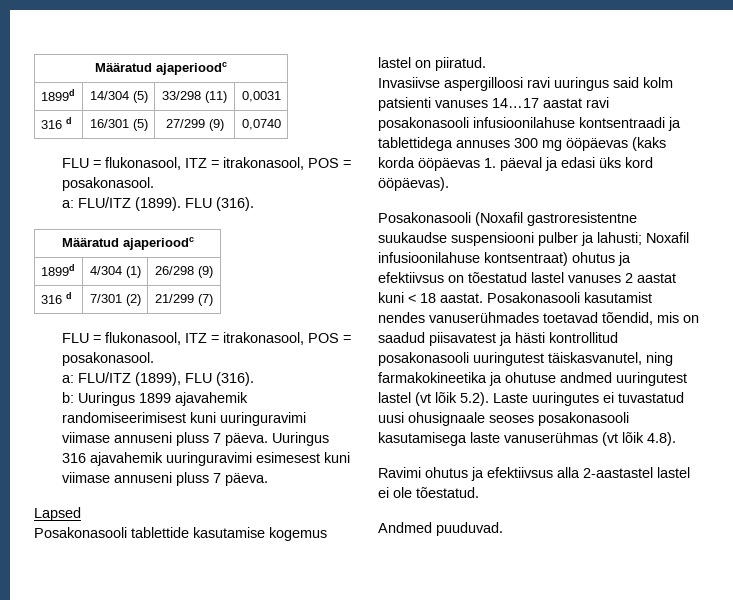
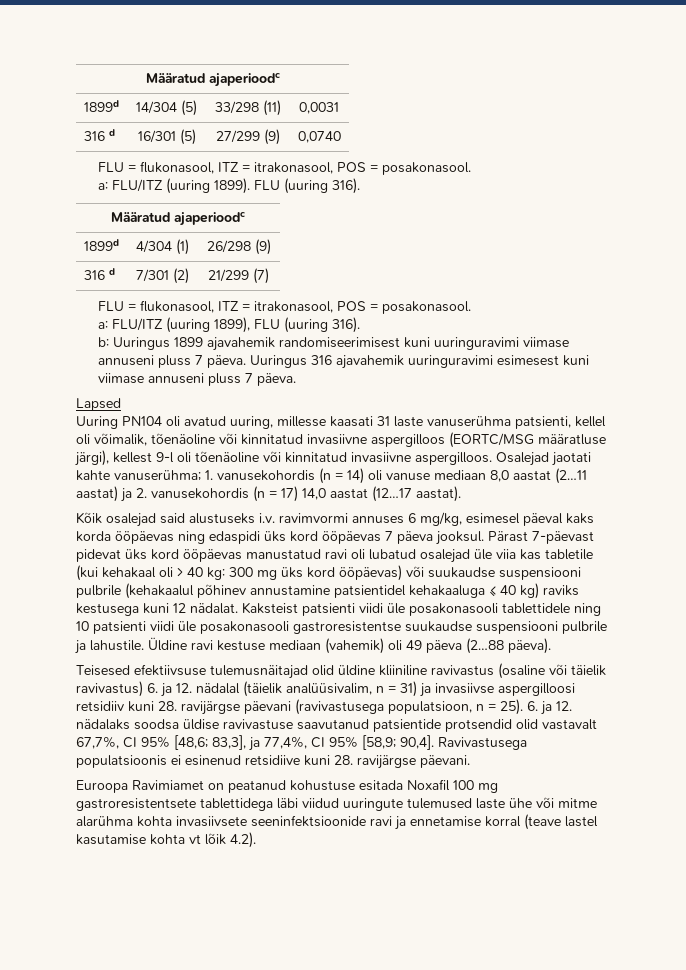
- a: FLU/ITZ (1899). FLU (316).
+ a: FLU/ITZ (uuring 1899). FLU (uuring 316).
- a: FLU/ITZ (1899), FLU (316).
+ a: FLU/ITZ (uuring 1899), FLU (uuring 316).
- Posakonasooli tablettide kasutamise kogemus lastel on piiratud.
- Invasiivse aspergilloosi ravi uuringus said kolm patsienti vanuses 14…17 aastat ravi posakonasooli infusioonilahuse kontsentraadi ja tablettidega annuses 300 mg ööpäevas (kaks korda ööpäevas 1. päeval ja edasi üks kord ööpäevas).
- Posakonasooli (Noxafil gastroresistentne suukaudse suspensiooni pulber ja lahusti; Noxafil infusioonilahuse kontsentraat) ohutus ja efektiivsus on tõestatud lastel vanuses 2 aastat kuni < 18 aastat. Posakonasooli kasutamist nendes vanuserühmades toetavad tõendid, mis on saadud piisavatest ja hästi kontrollitud posakonasooli uuringutest täiskasvanutel, ning farmakokineetika ja ohutuse andmed uuringutest lastel (vt lõik 5.2). Laste uuringutes ei tuvastatud uusi ohusignaale seoses posakonasooli kasutamisega laste vanuserühmas (vt lõik 4.8).
- Ravimi ohutus ja efektiivsus alla 2-aastastel lastel ei ole tõestatud.
- Andmed puuduvad.
+ Uuring PN104 oli avatud uuring, millesse kaasati 31 laste vanuserühma patsienti, kellel oli võimalik, tõenäoline või kinnitatud invasiivne aspergilloos (EORTC/MSG määratluse järgi), kellest 9-l oli tõenäoline või kinnitatud invasiivne aspergilloos. Osalejad jaotati kahte vanuserühma; 1. vanusekohordis (n = 14) oli vanuse mediaan 8,0 aastat (2…11 aastat) ja 2. vanusekohordis (n = 17) 14,0 aastat (12…17 aastat).
+ Kõik osalejad said alustuseks i.v. ravimvormi annuses 6 mg/kg, esimesel päeval kaks korda ööpäevas ning edaspidi üks kord ööpäevas 7 päeva jooksul. Pärast 7-päevast pidevat üks kord ööpäevas manustatud ravi oli lubatud osalejad üle viia kas tabletile (kui kehakaal oli > 40 kg: 300 mg üks kord ööpäevas) või suukaudse suspensiooni pulbrile (kehakaalul põhinev annustamine patsientidel kehakaaluga ≤ 40 kg) raviks kestusega kuni 12 nädalat. Kaksteist patsienti viidi üle posakonasooli tablettidele ning 10 patsienti viidi üle posakonasooli gastroresistentse suukaudse suspensiooni pulbrile ja lahustile. Üldine ravi kestuse mediaan (vahemik) oli 49 päeva (2…88 päeva).
+ Teisesed efektiivsuse tulemusnäitajad olid üldine kliiniline ravivastus (osaline või täielik ravivastus) 6. ja 12. nädalal (täielik analüüsivalim, n = 31) ja invasiivse aspergilloosi retsidiiv kuni 28. ravijärgse päevani (ravivastusega populatsioon, n = 25). 6. ja 12. nädalaks soodsa üldise ravivastuse saavutanud patsientide protsendid olid vastavalt 67,7%, CI 95% [48,6; 83,3], ja 77,4%, CI 95% [58,9; 90,4]. Ravivastusega populatsioonis ei esinenud retsidiive kuni 28. ravijärgse päevani.
+ Euroopa Ravimiamet on peatanud kohustuse esitada Noxafil 100 mg gastroresistentsete tablettidega läbi viidud uuringute tulemused laste ühe või mitme alarühma kohta invasiivsete seeninfektsioonide ravi ja ennetamise korral (teave lastel kasutamise kohta vt lõik 4.2).

